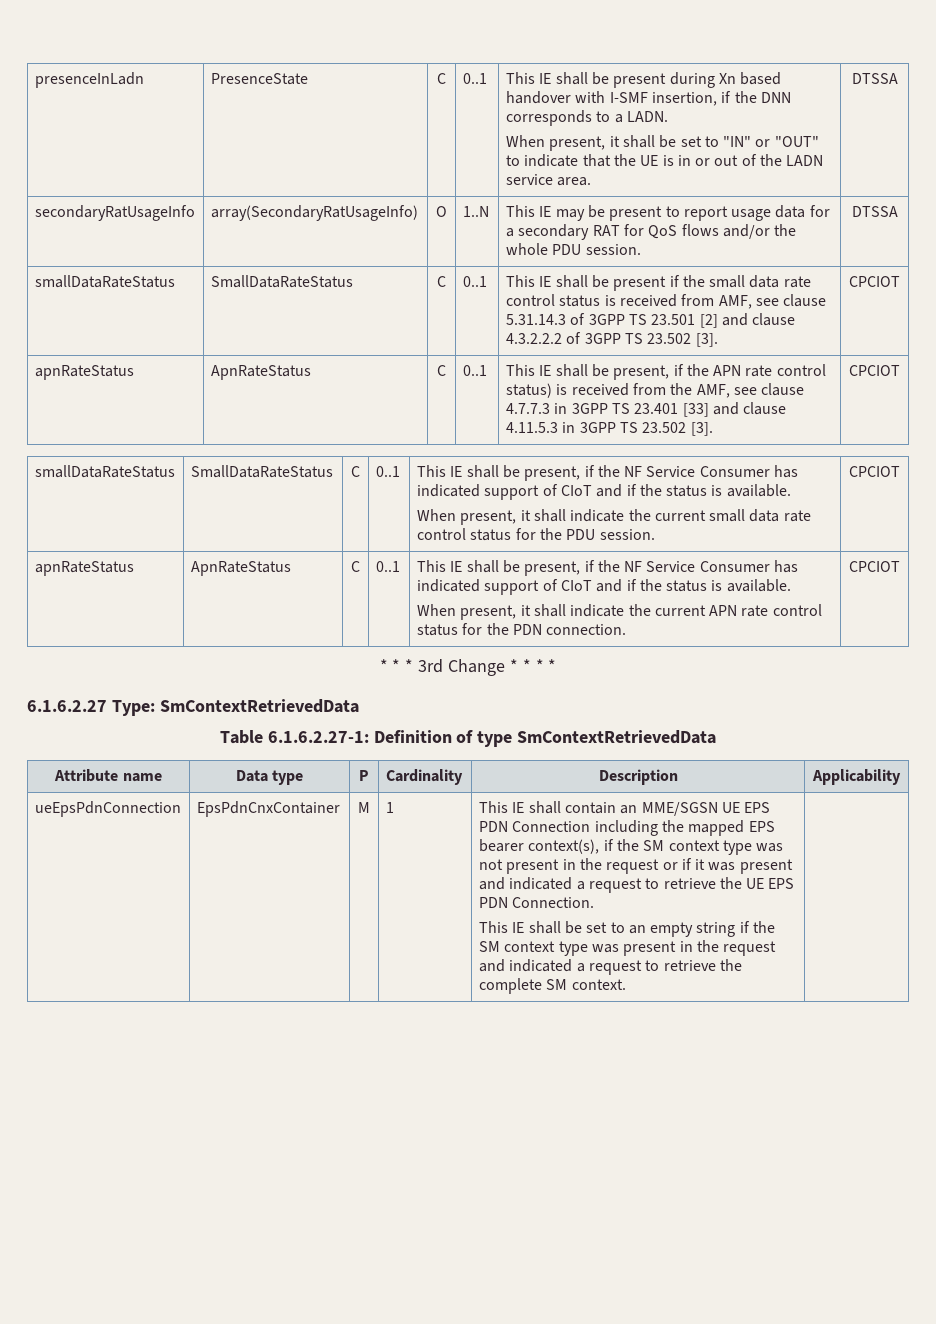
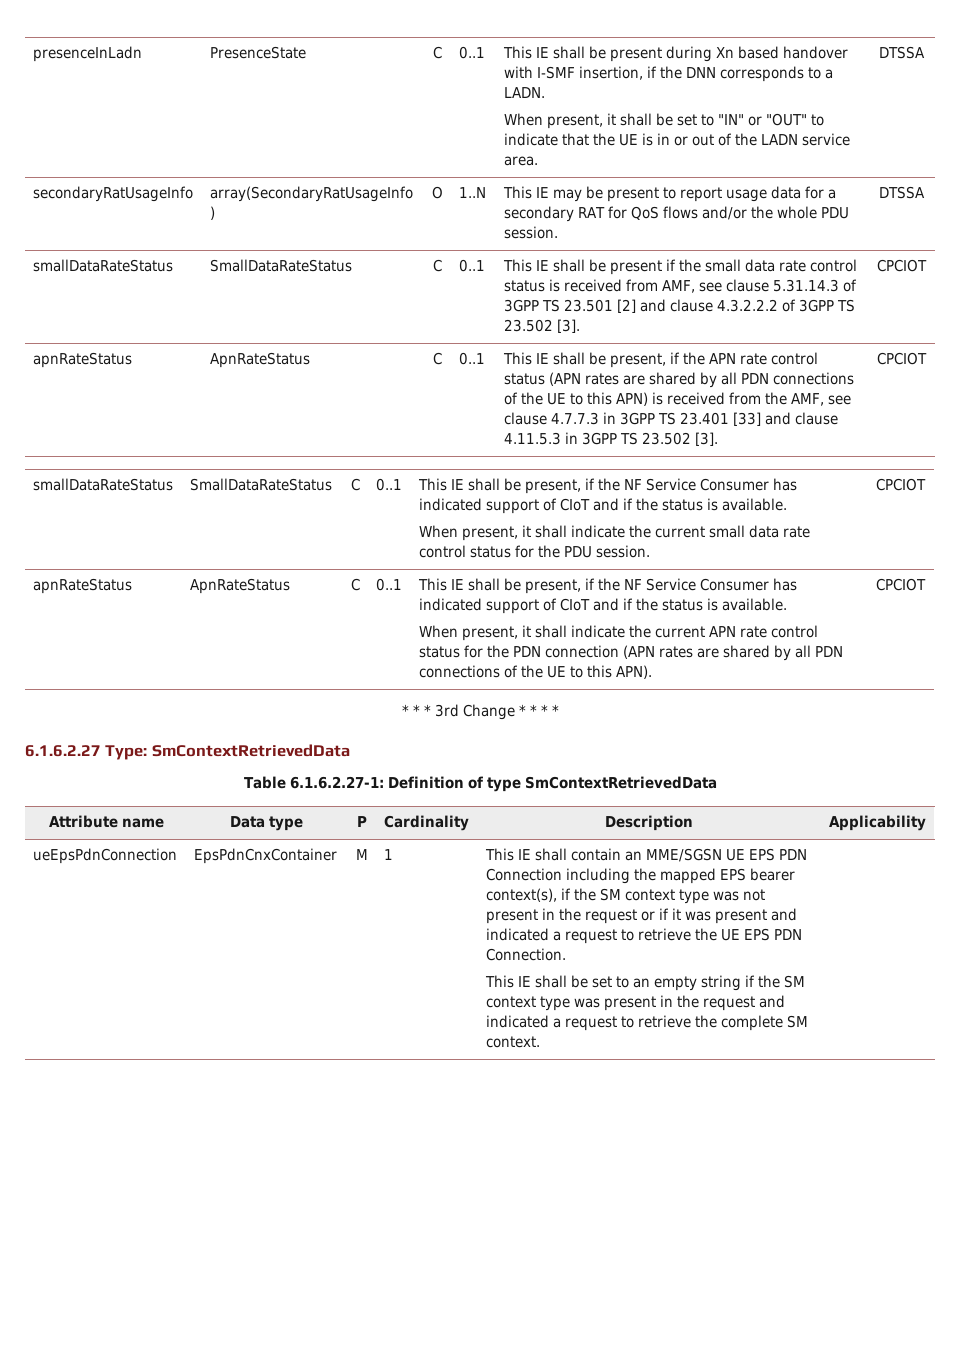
- This IE shall be present, if the APN rate control status) is received from the AMF, see clause 4.7.7.3 in 3GPP TS 23.401 [33] and clause 4.11.5.3 in 3GPP TS 23.502 [3].
+ This IE shall be present, if the APN rate control status (APN rates are shared by all PDN connections of the UE to this APN) is received from the AMF, see clause 4.7.7.3 in 3GPP TS 23.401 [33] and clause 4.11.5.3 in 3GPP TS 23.502 [3].
- When present, it shall indicate the current APN rate control status for the PDN connection.
+ When present, it shall indicate the current APN rate control status for the PDN connection (APN rates are shared by all PDN connections of the UE to this APN).

